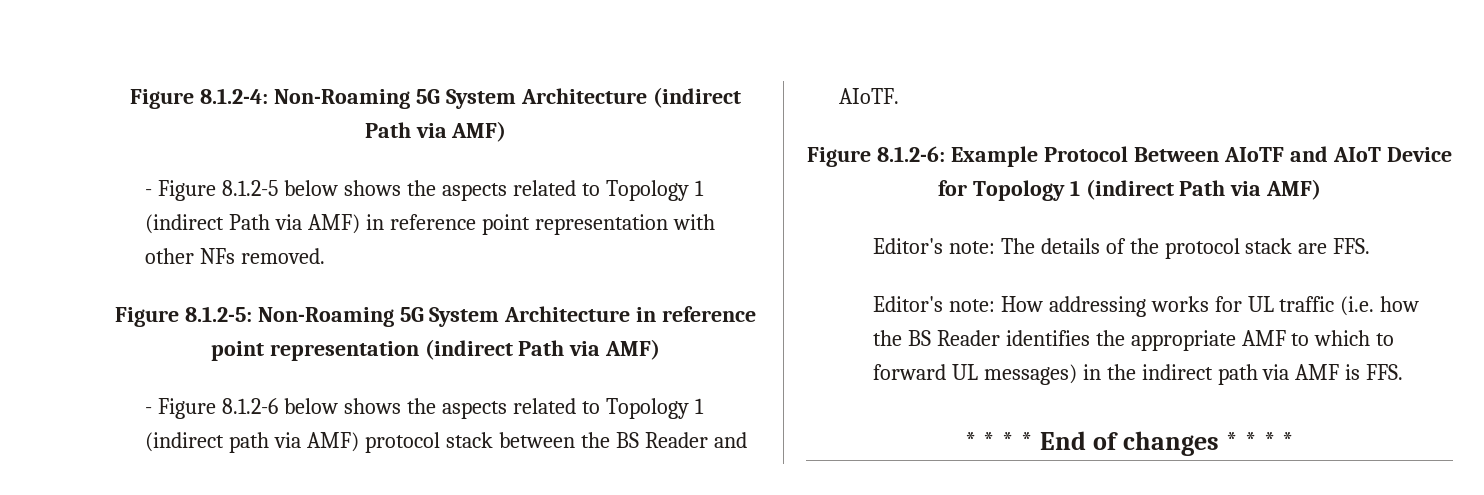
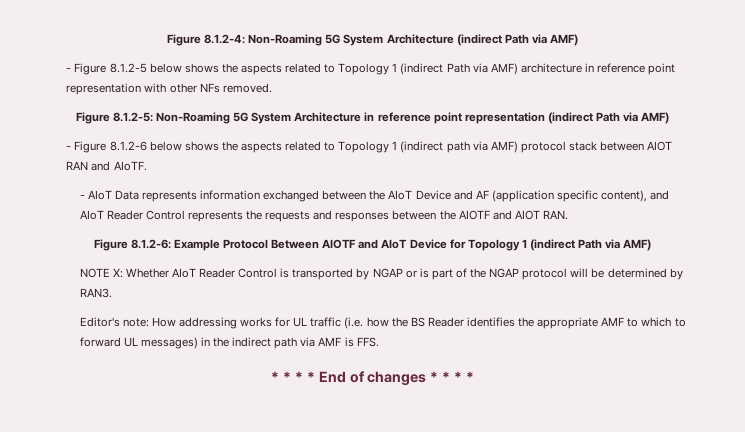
- - Figure 8.1.2-5 below shows the aspects related to Topology 1 (indirect Path via AMF) in reference point representation with other NFs removed.
+ - Figure 8.1.2-5 below shows the aspects related to Topology 1 (indirect Path via AMF) architecture in reference point representation with other NFs removed.
- - Figure 8.1.2-6 below shows the aspects related to Topology 1 (indirect path via AMF) protocol stack between the BS Reader and AIoTF.
+ - Figure 8.1.2-6 below shows the aspects related to Topology 1 (indirect path via AMF) protocol stack between AIOT RAN and AIoTF.
+ - AIoT Data represents information exchanged between the AIoT Device and AF (application specific content), and AIoT Reader Control represents the requests and responses between the AIOTF and AIOT RAN.
- Figure 8.1.2-6: Example Protocol Between AIoTF and AIoT Device for Topology 1 (indirect Path via AMF)
+ Figure 8.1.2-6: Example Protocol Between AIOTF and AIoT Device for Topology 1 (indirect Path via AMF)
- Editor's note: The details of the protocol stack are FFS.
+ NOTE X: Whether AIoT Reader Control is transported by NGAP or is part of the NGAP protocol will be determined by RAN3.

